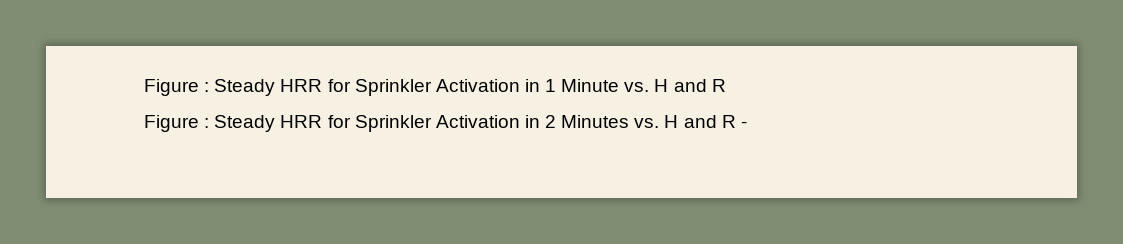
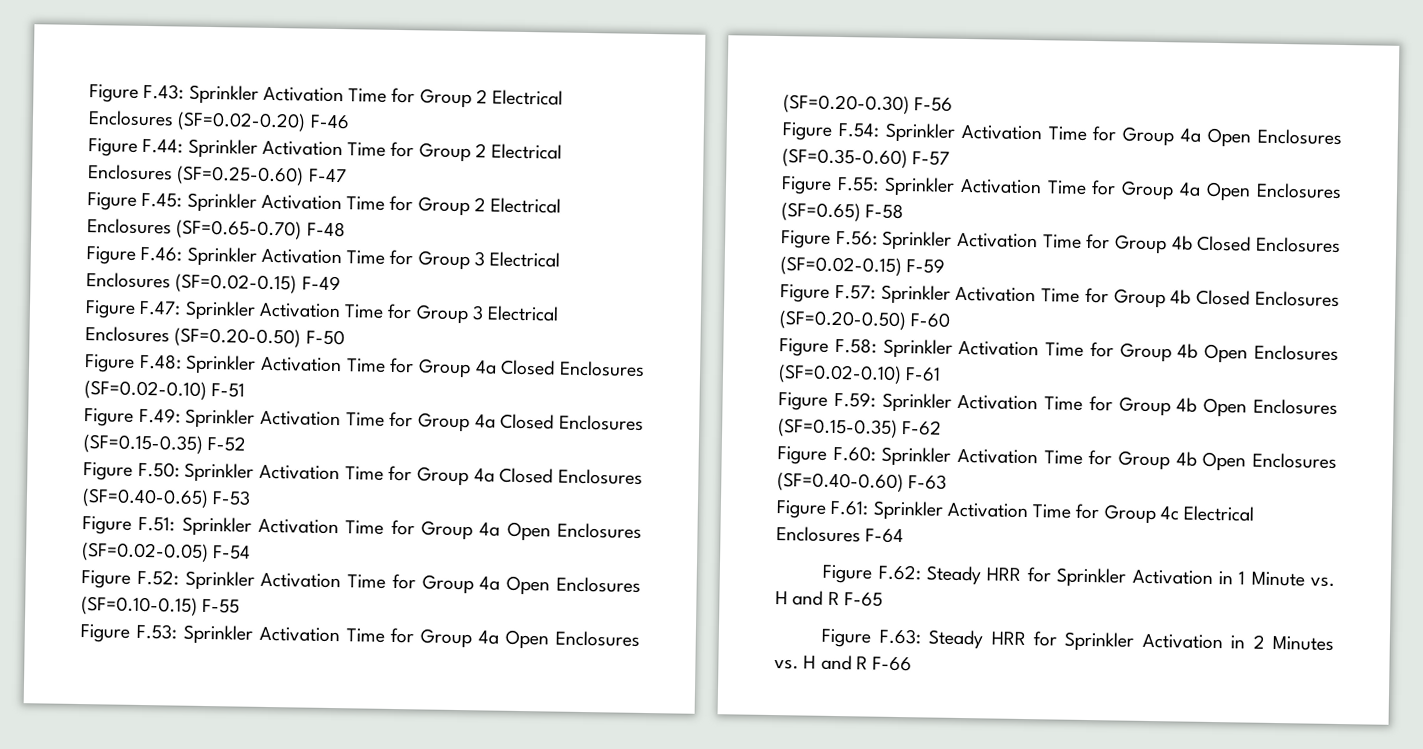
- Figure : Steady HRR for Sprinkler Activation in 1 Minute vs. H and R
- Figure : Steady HRR for Sprinkler Activation in 2 Minutes vs. H and R -
+ Figure F.43: Sprinkler Activation Time for Group 2 Electrical Enclosures (SF=0.02-0.20) F-46
+ Figure F.44: Sprinkler Activation Time for Group 2 Electrical Enclosures (SF=0.25-0.60) F-47
+ Figure F.45: Sprinkler Activation Time for Group 2 Electrical Enclosures (SF=0.65-0.70) F-48
+ Figure F.46: Sprinkler Activation Time for Group 3 Electrical Enclosures (SF=0.02-0.15) F-49
+ Figure F.47: Sprinkler Activation Time for Group 3 Electrical Enclosures (SF=0.20-0.50) F-50
+ Figure F.48: Sprinkler Activation Time for Group 4a Closed Enclosures (SF=0.02-0.10) F-51
+ Figure F.49: Sprinkler Activation Time for Group 4a Closed Enclosures (SF=0.15-0.35) F-52
+ Figure F.50: Sprinkler Activation Time for Group 4a Closed Enclosures (SF=0.40-0.65) F-53
+ Figure F.51: Sprinkler Activation Time for Group 4a Open Enclosures (SF=0.02-0.05) F-54
+ Figure F.52: Sprinkler Activation Time for Group 4a Open Enclosures (SF=0.10-0.15) F-55
+ Figure F.53: Sprinkler Activation Time for Group 4a Open Enclosures (SF=0.20-0.30) F-56
+ Figure F.54: Sprinkler Activation Time for Group 4a Open Enclosures (SF=0.35-0.60) F-57
+ Figure F.55: Sprinkler Activation Time for Group 4a Open Enclosures (SF=0.65) F-58
+ Figure F.56: Sprinkler Activation Time for Group 4b Closed Enclosures (SF=0.02-0.15) F-59
+ Figure F.57: Sprinkler Activation Time for Group 4b Closed Enclosures (SF=0.20-0.50) F-60
+ Figure F.58: Sprinkler Activation Time for Group 4b Open Enclosures (SF=0.02-0.10) F-61
+ Figure F.59: Sprinkler Activation Time for Group 4b Open Enclosures (SF=0.15-0.35) F-62
+ Figure F.60: Sprinkler Activation Time for Group 4b Open Enclosures (SF=0.40-0.60) F-63
+ Figure F.61: Sprinkler Activation Time for Group 4c Electrical Enclosures F-64
+ Figure F.62: Steady HRR for Sprinkler Activation in 1 Minute vs. H and R F-65
+ Figure F.63: Steady HRR for Sprinkler Activation in 2 Minutes vs. H and R F-66

